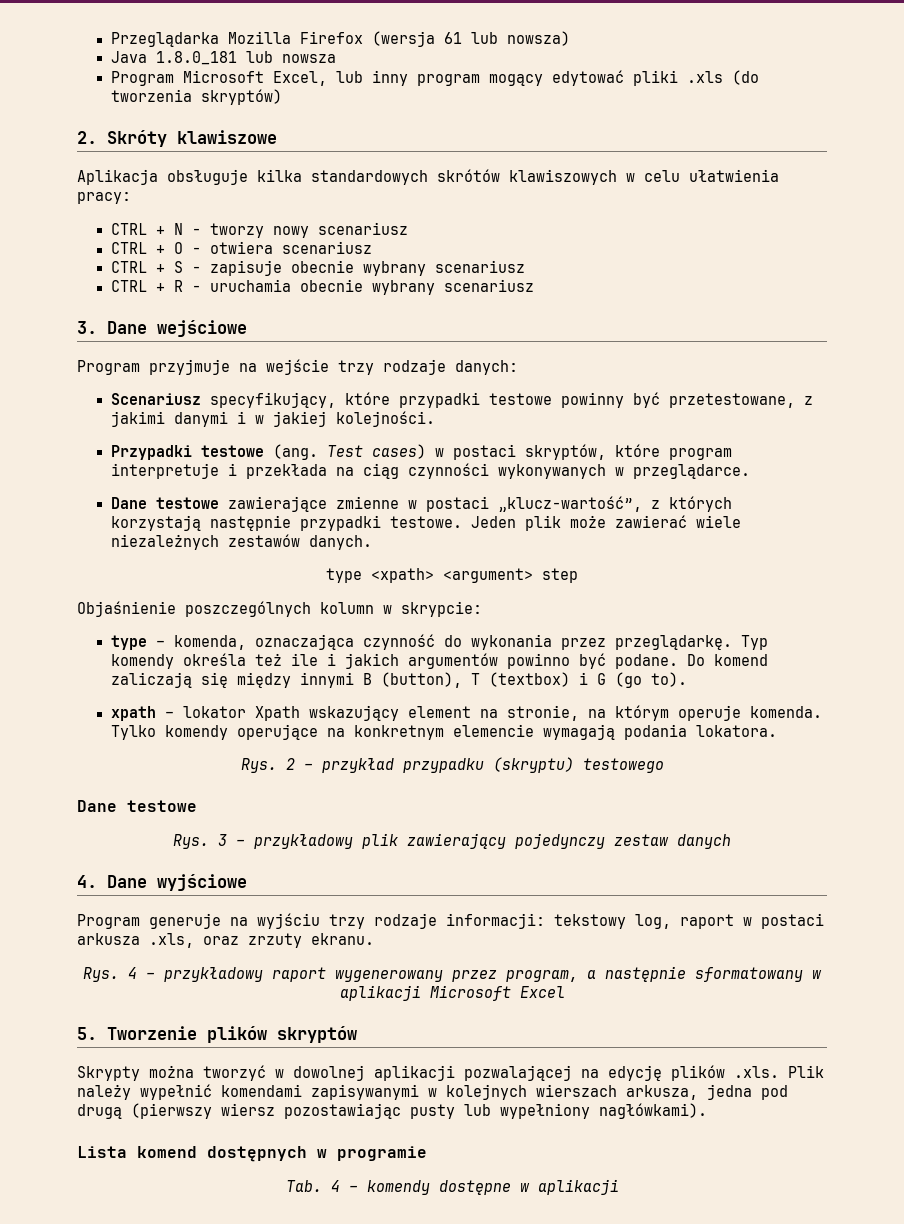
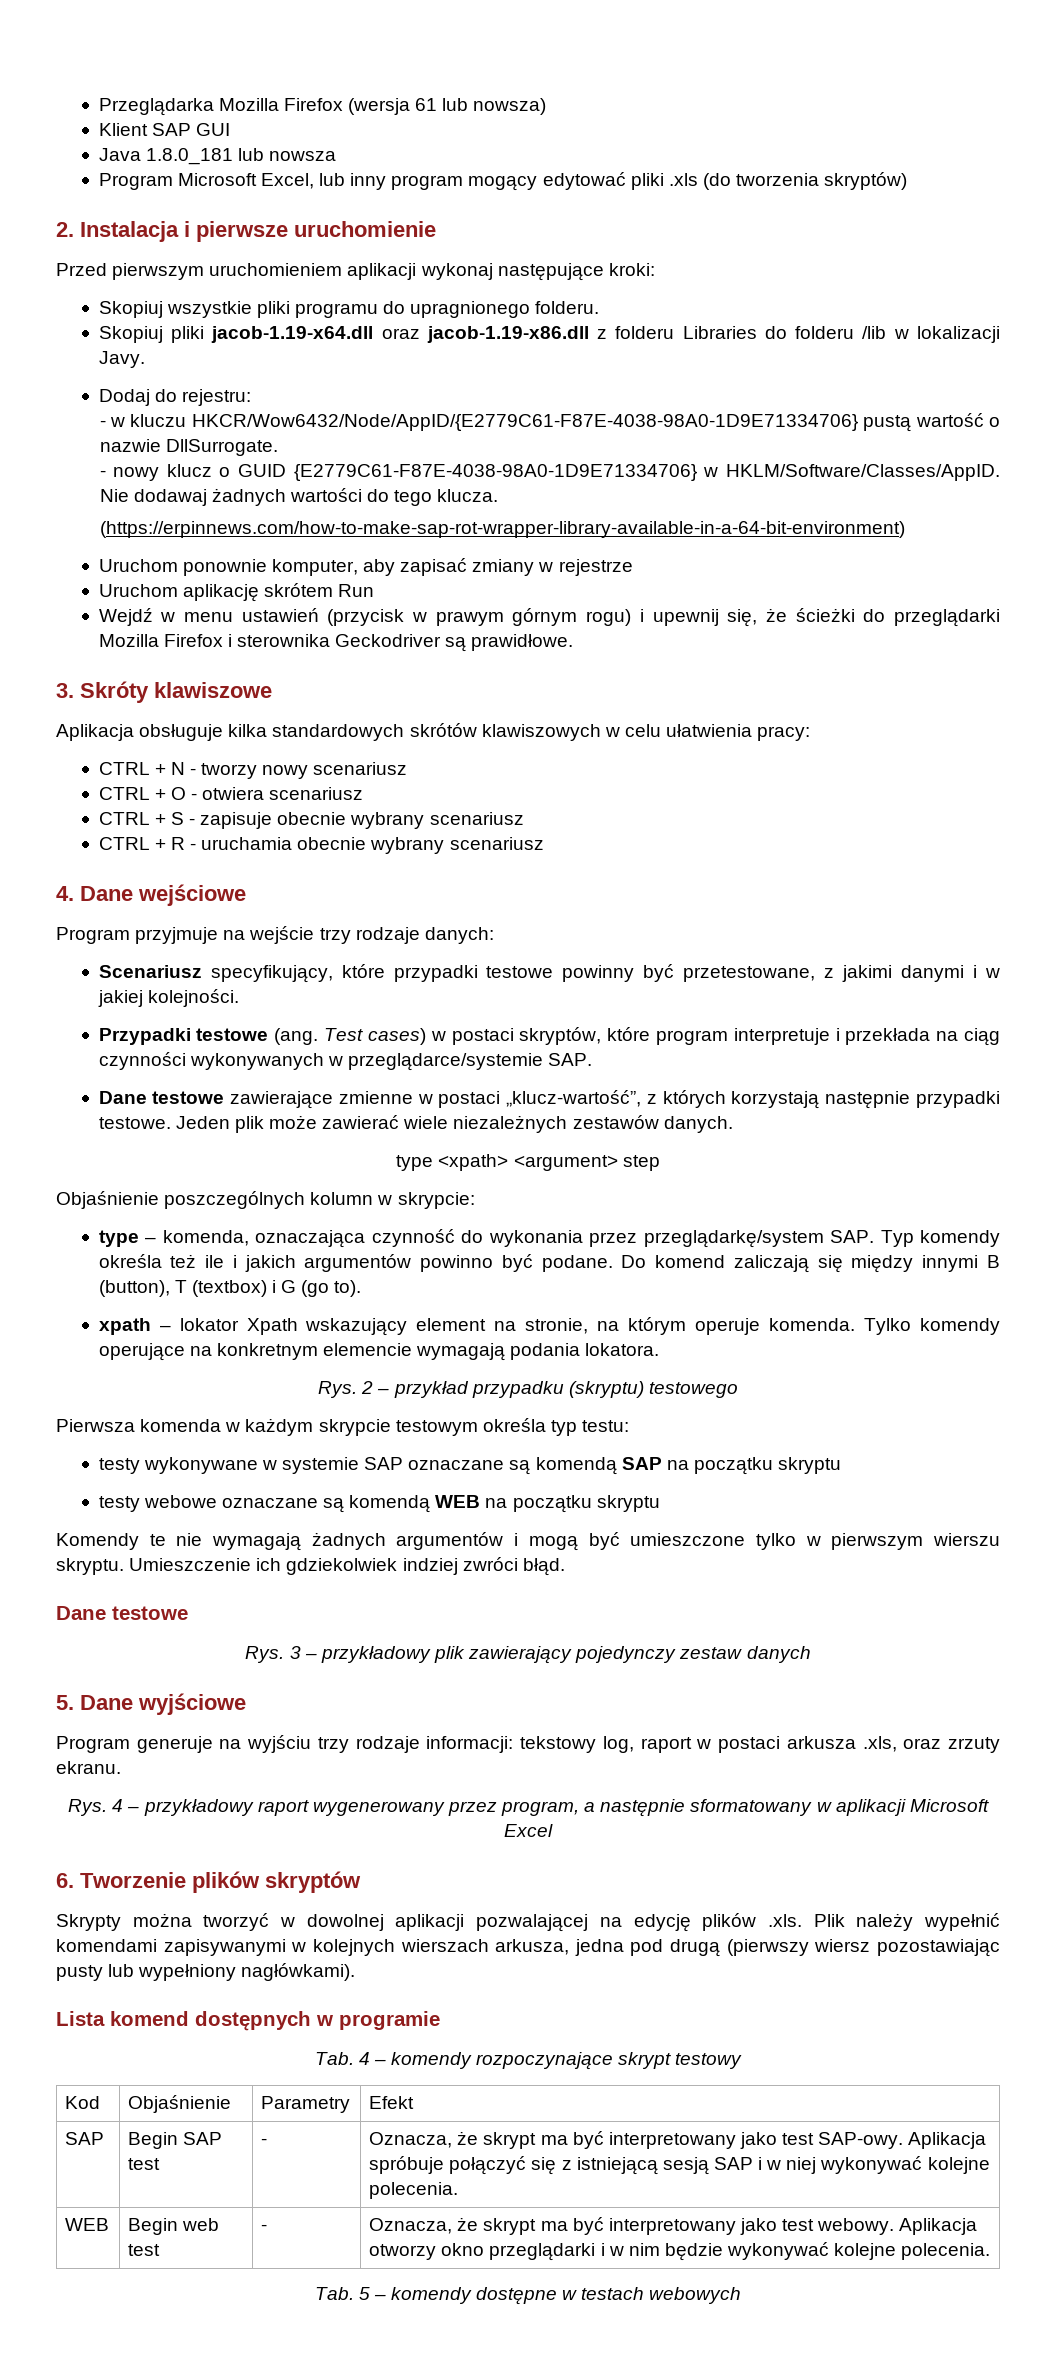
+ Klient SAP GUI
- 2. Skróty klawiszowe
+ 2. Instalacja i pierwsze uruchomienie
+ Przed pierwszym uruchomieniem aplikacji wykonaj następujące kroki:
+ Skopiuj wszystkie pliki programu do upragnionego folderu.
+ Skopiuj pliki jacob-1.19-x64.dll oraz jacob-1.19-x86.dll z folderu Libraries do folderu /lib w lokalizacji Javy.
+ Dodaj do rejestru:
+ - w kluczu HKCR/Wow6432/Node/AppID/{E2779C61-F87E-4038-98A0-1D9E71334706} pustą wartość o nazwie DllSurrogate.
+ - nowy klucz o GUID {E2779C61-F87E-4038-98A0-1D9E71334706} w HKLM/Software/Classes/AppID. Nie dodawaj żadnych wartości do tego klucza.
+ (https://erpinnews.com/how-to-make-sap-rot-wrapper-library-available-in-a-64-bit-environment)
+ Uruchom ponownie komputer, aby zapisać zmiany w rejestrze
+ Uruchom aplikację skrótem Run
+ Wejdź w menu ustawień (przycisk w prawym górnym rogu) i upewnij się, że ścieżki do przeglądarki Mozilla Firefox i sterownika Geckodriver są prawidłowe.
+ 3. Skróty klawiszowe
- 3. Dane wejściowe
+ 4. Dane wejściowe
- Test cases) w postaci skryptów, które program interpretuje i przekłada na ciąg czynności wykonywanych w przeglądarce.
+ Test cases) w postaci skryptów, które program interpretuje i przekłada na ciąg czynności wykonywanych w przeglądarce/systemie SAP.
- type – komenda, oznaczająca czynność do wykonania przez przeglądarkę. Typ komendy określa też ile i jakich argumentów powinno być podane.
+ type – komenda, oznaczająca czynność do wykonania przez przeglądarkę/system SAP. Typ komendy określa też ile i jakich argumentów powinno być podane.
+ Pierwsza komenda w każdym skrypcie testowym określa typ testu:
+ testy wykonywane w systemie SAP oznaczane są komendą SAP na początku skryptu
+ testy webowe oznaczane są komendą WEB na początku skryptu
+ Komendy te nie wymagają żadnych argumentów i mogą być umieszczone tylko w pierwszym wierszu skryptu. Umieszczenie ich gdziekolwiek indziej zwróci błąd.
- 4. Dane wyjściowe
+ 5. Dane wyjściowe
- 5. Tworzenie plików skryptów
+ 6. Tworzenie plików skryptów
- Tab. 4 – komendy dostępne w aplikacji
+ Tab. 4 – komendy rozpoczynające skrypt testowy
+ Kod | Objaśnienie | Parametry | Efekt
+ SAP | Begin SAP test | - | Oznacza, że skrypt ma być interpretowany jako test SAP-owy. Aplikacja spróbuje połączyć się z istniejącą sesją SAP i w niej wykonywać kolejne polecenia.
+ WEB | Begin web test | - | Oznacza, że skrypt ma być interpretowany jako test webowy. Aplikacja otworzy okno przeglądarki i w nim będzie wykonywać kolejne polecenia.
+ Tab. 5 – komendy dostępne w testach webowych

